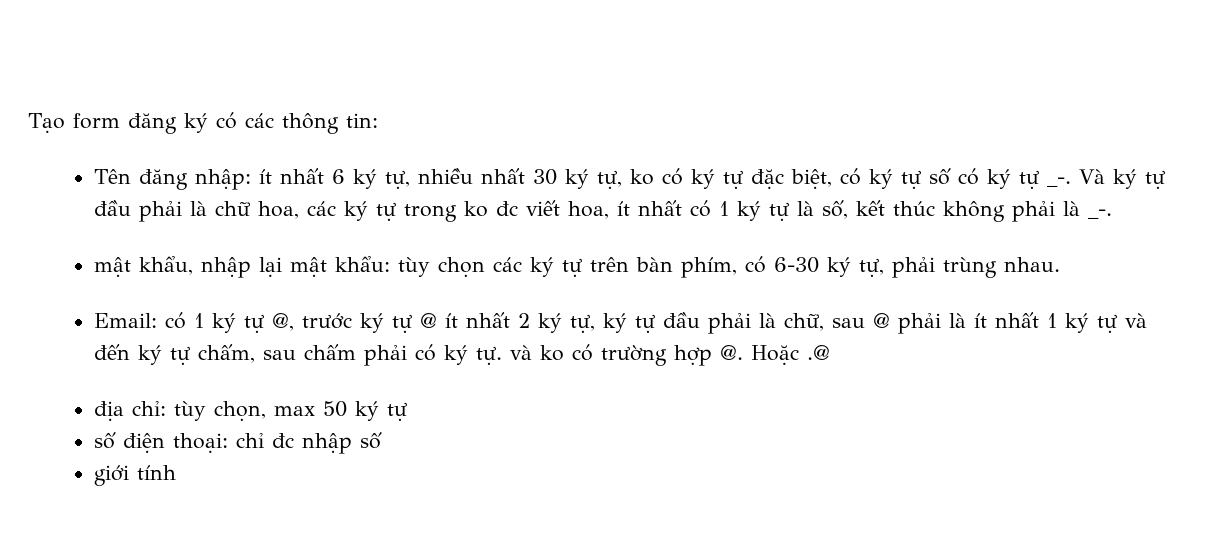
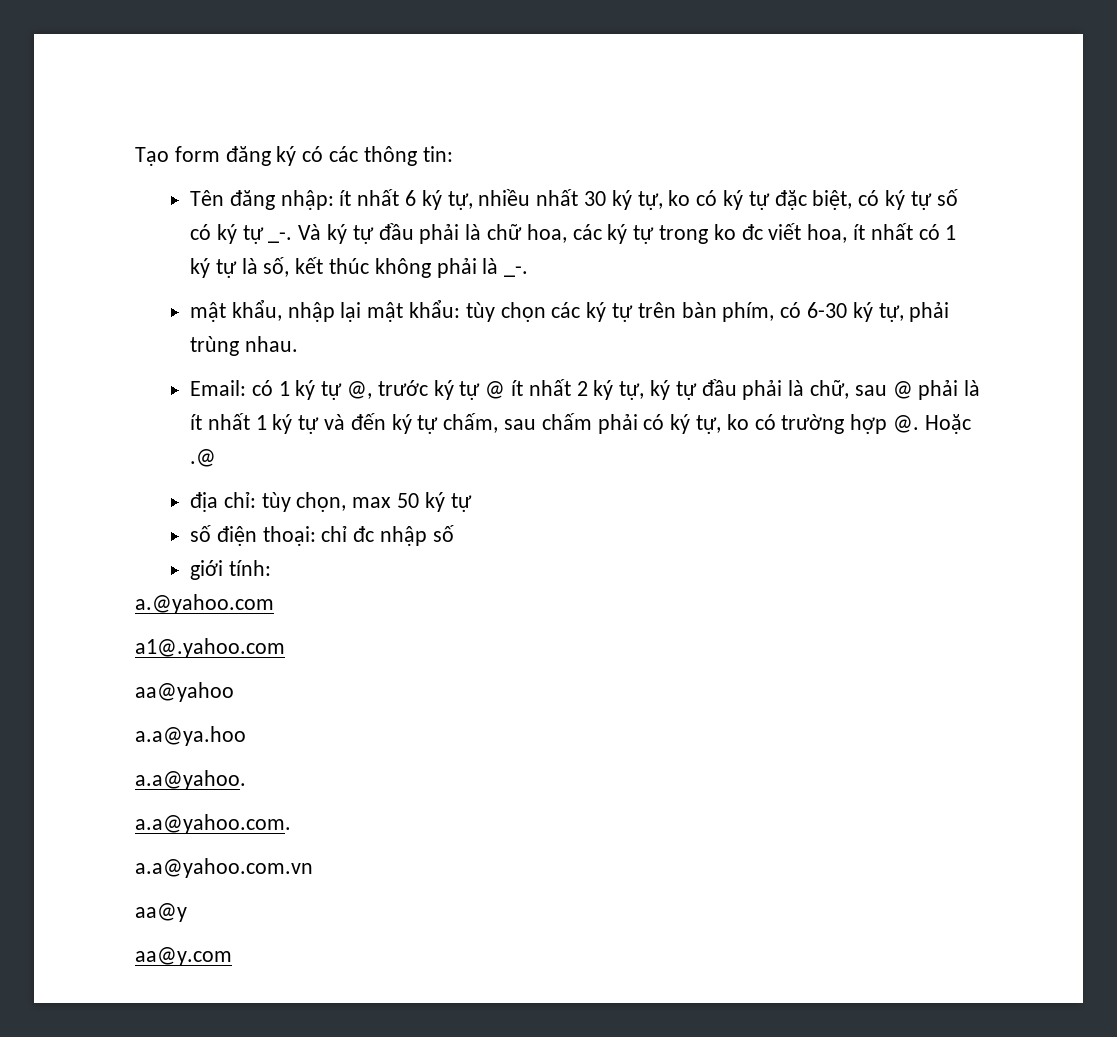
- Email: có 1 ký tự @, trước ký tự @ ít nhất 2 ký tự, ký tự đầu phải là chữ, sau @ phải là ít nhất 1 ký tự và đến ký tự chấm, sau chấm phải có ký tự. và ko có trường hợp @.
+ Email: có 1 ký tự @, trước ký tự @ ít nhất 2 ký tự, ký tự đầu phải là chữ, sau @ phải là ít nhất 1 ký tự và đến ký tự chấm, sau chấm phải có ký tự, ko có trường hợp @.
- giới tính
+ giới tính:
+ a.@yahoo.com
+ a1@.yahoo.com
+ aa@yahoo
+ a.a@ya.hoo
+ a.a@yahoo.
+ a.a@yahoo.com.
+ a.a@yahoo.com.vn
+ aa@y
+ aa@y.com

